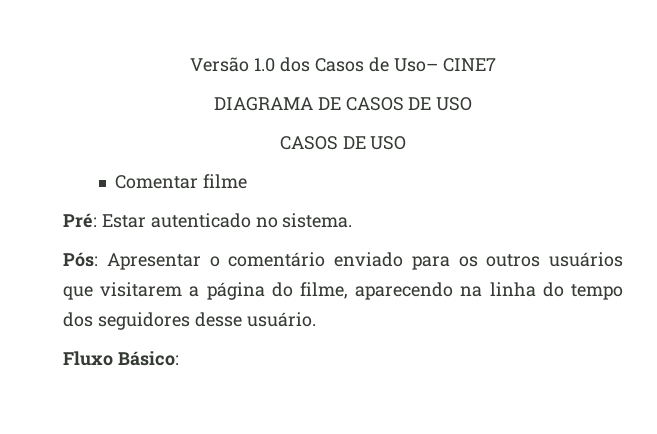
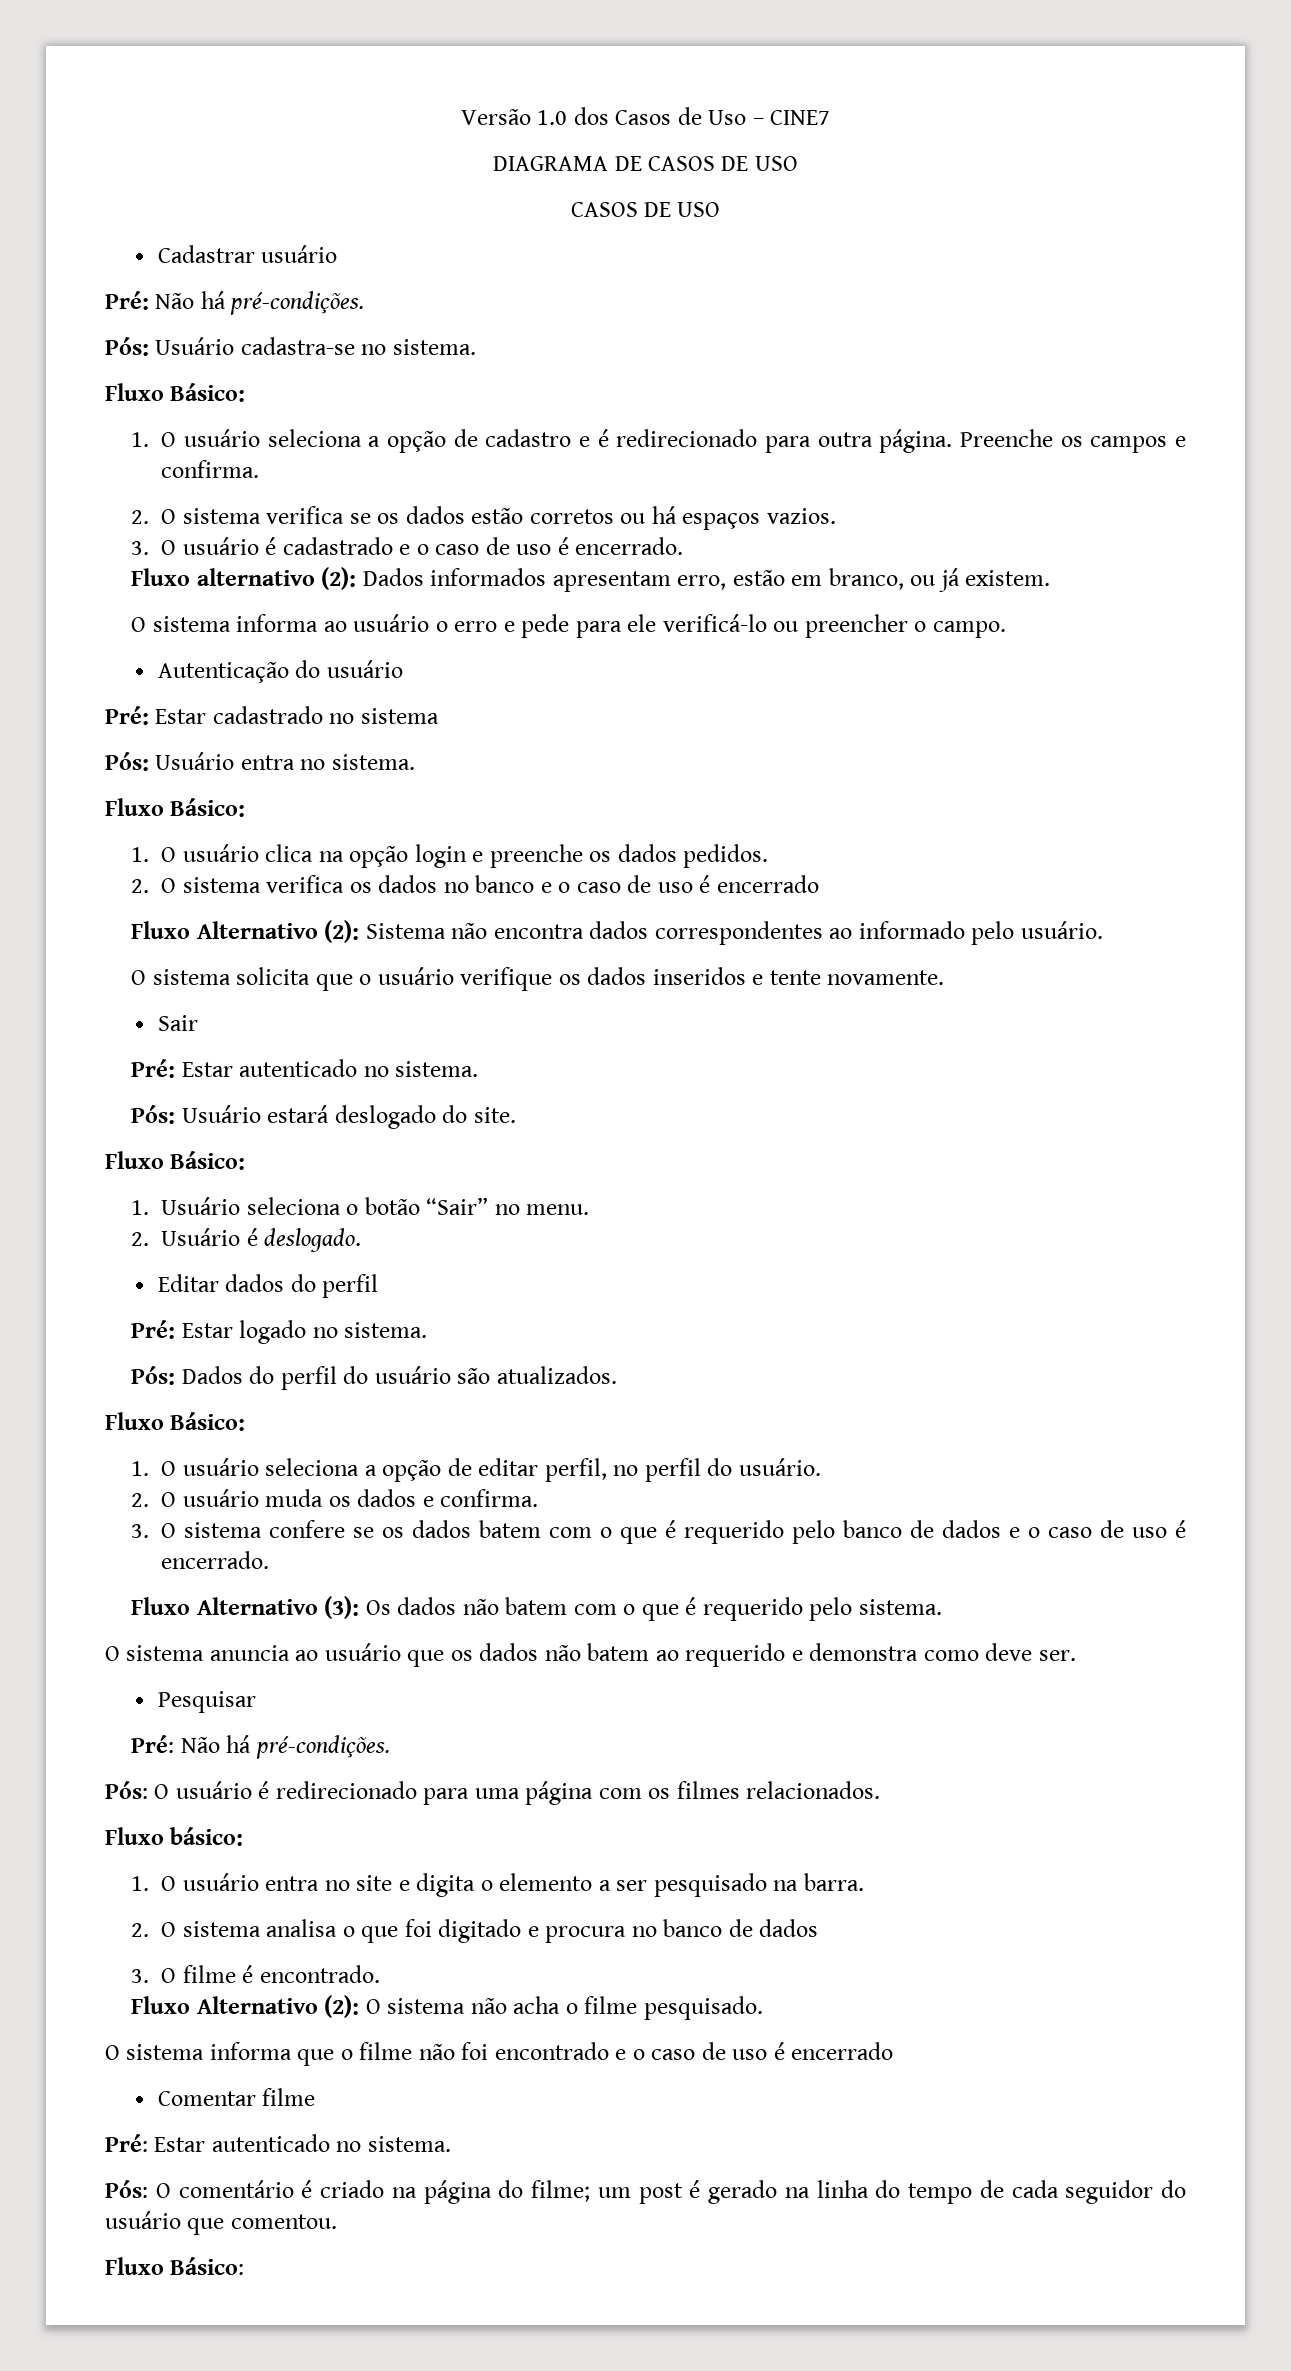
- Versão 1.0 dos Casos de Uso– CINE7
+ Versão 1.0 dos Casos de Uso – CINE7
+ Cadastrar usuário
+ Pré: Não há pré-condições.
+ Pós: Usuário cadastra-se no sistema.
+ Fluxo Básico:
+ 1. O usuário seleciona a opção de cadastro e é redirecionado para outra página. Preenche os campos e confirma.
+ 2. O sistema verifica se os dados estão corretos ou há espaços vazios.
+ 3. O usuário é cadastrado e o caso de uso é encerrado.
+ Fluxo alternativo (2): Dados informados apresentam erro, estão em branco, ou já existem.
+ O sistema informa ao usuário o erro e pede para ele verificá-lo ou preencher o campo.
+ Autenticação do usuário
+ Pré: Estar cadastrado no sistema
+ Pós: Usuário entra no sistema.
+ Fluxo Básico:
+ 1. O usuário clica na opção login e preenche os dados pedidos.
+ 2. O sistema verifica os dados no banco e o caso de uso é encerrado
+ Fluxo Alternativo (2): Sistema não encontra dados correspondentes ao informado pelo usuário.
+ O sistema solicita que o usuário verifique os dados inseridos e tente novamente.
+ Sair
+ Pré: Estar autenticado no sistema.
+ Pós: Usuário estará deslogado do site.
+ Fluxo Básico:
+ 1. Usuário seleciona o botão “Sair” no menu.
+ 2. Usuário é deslogado.
+ Editar dados do perfil
+ Pré: Estar logado no sistema.
+ Pós: Dados do perfil do usuário são atualizados.
+ Fluxo Básico:
+ 1. O usuário seleciona a opção de editar perfil, no perfil do usuário.
+ 2. O usuário muda os dados e confirma.
+ 3. O sistema confere se os dados batem com o que é requerido pelo banco de dados e o caso de uso é encerrado.
+ Fluxo Alternativo (3): Os dados não batem com o que é requerido pelo sistema.
+ O sistema anuncia ao usuário que os dados não batem ao requerido e demonstra como deve ser.
+ Pesquisar
+ Pré: Não há pré-condições.
+ Pós: O usuário é redirecionado para uma página com os filmes relacionados.
+ Fluxo básico:
+ 1. O usuário entra no site e digita o elemento a ser pesquisado na barra.
+ 2. O sistema analisa o que foi digitado e procura no banco de dados
+ 3. O filme é encontrado.
+ Fluxo Alternativo (2): O sistema não acha o filme pesquisado.
+ O sistema informa que o filme não foi encontrado e o caso de uso é encerrado
- Pós: Apresentar o comentário enviado para os outros usuários que visitarem a página do filme, aparecendo na linha do tempo dos seguidores desse usuário.
+ Pós: O comentário é criado na página do filme; um post é gerado na linha do tempo de cada seguidor do usuário que comentou.

